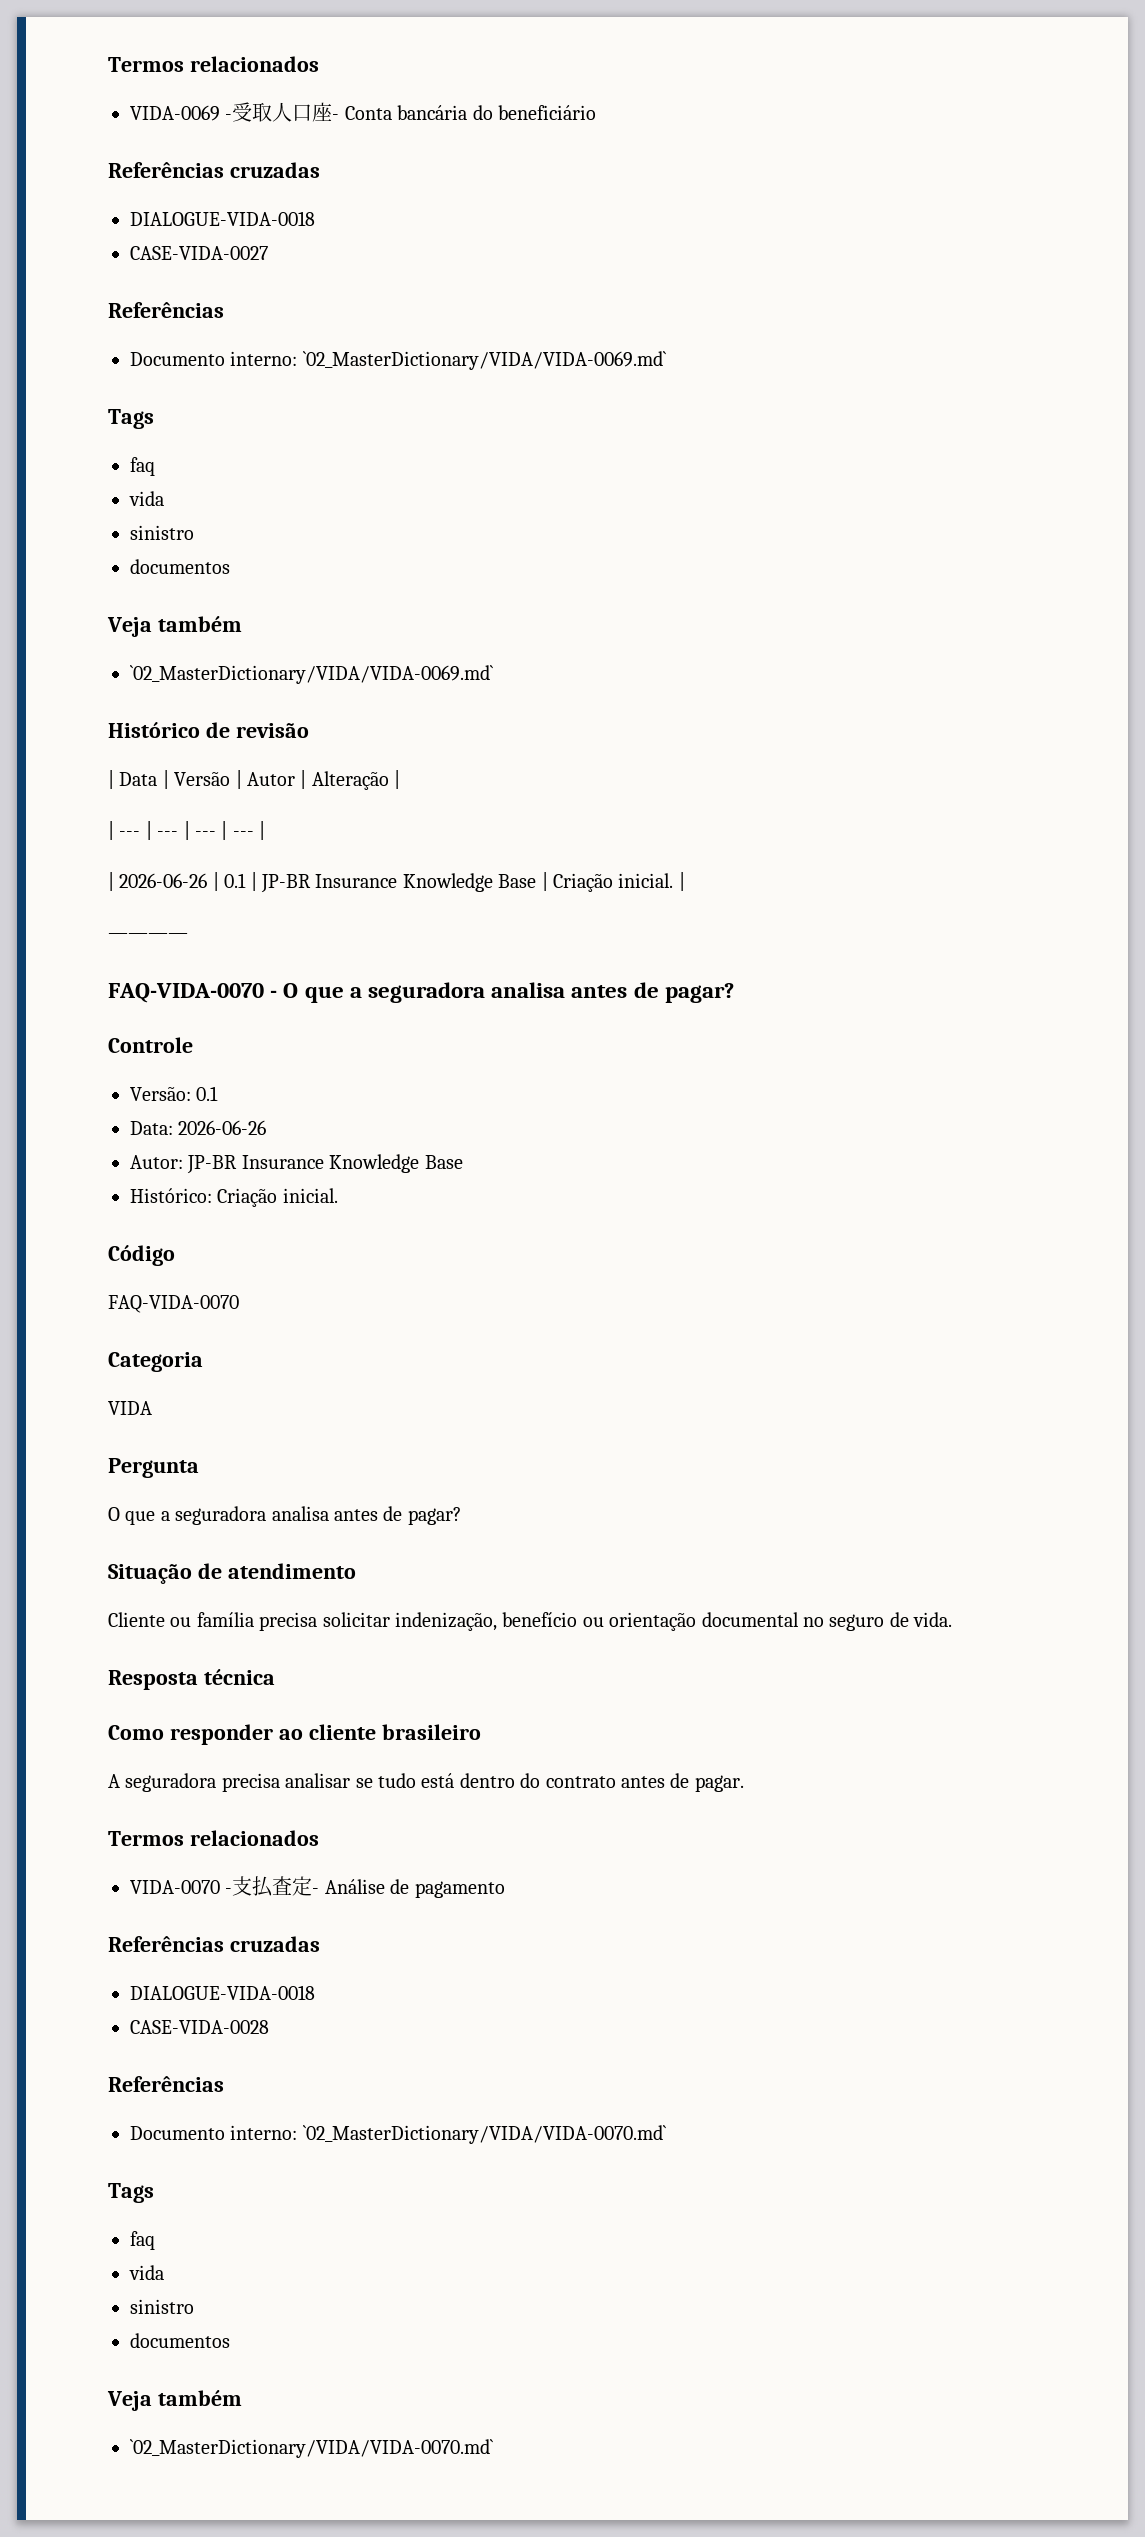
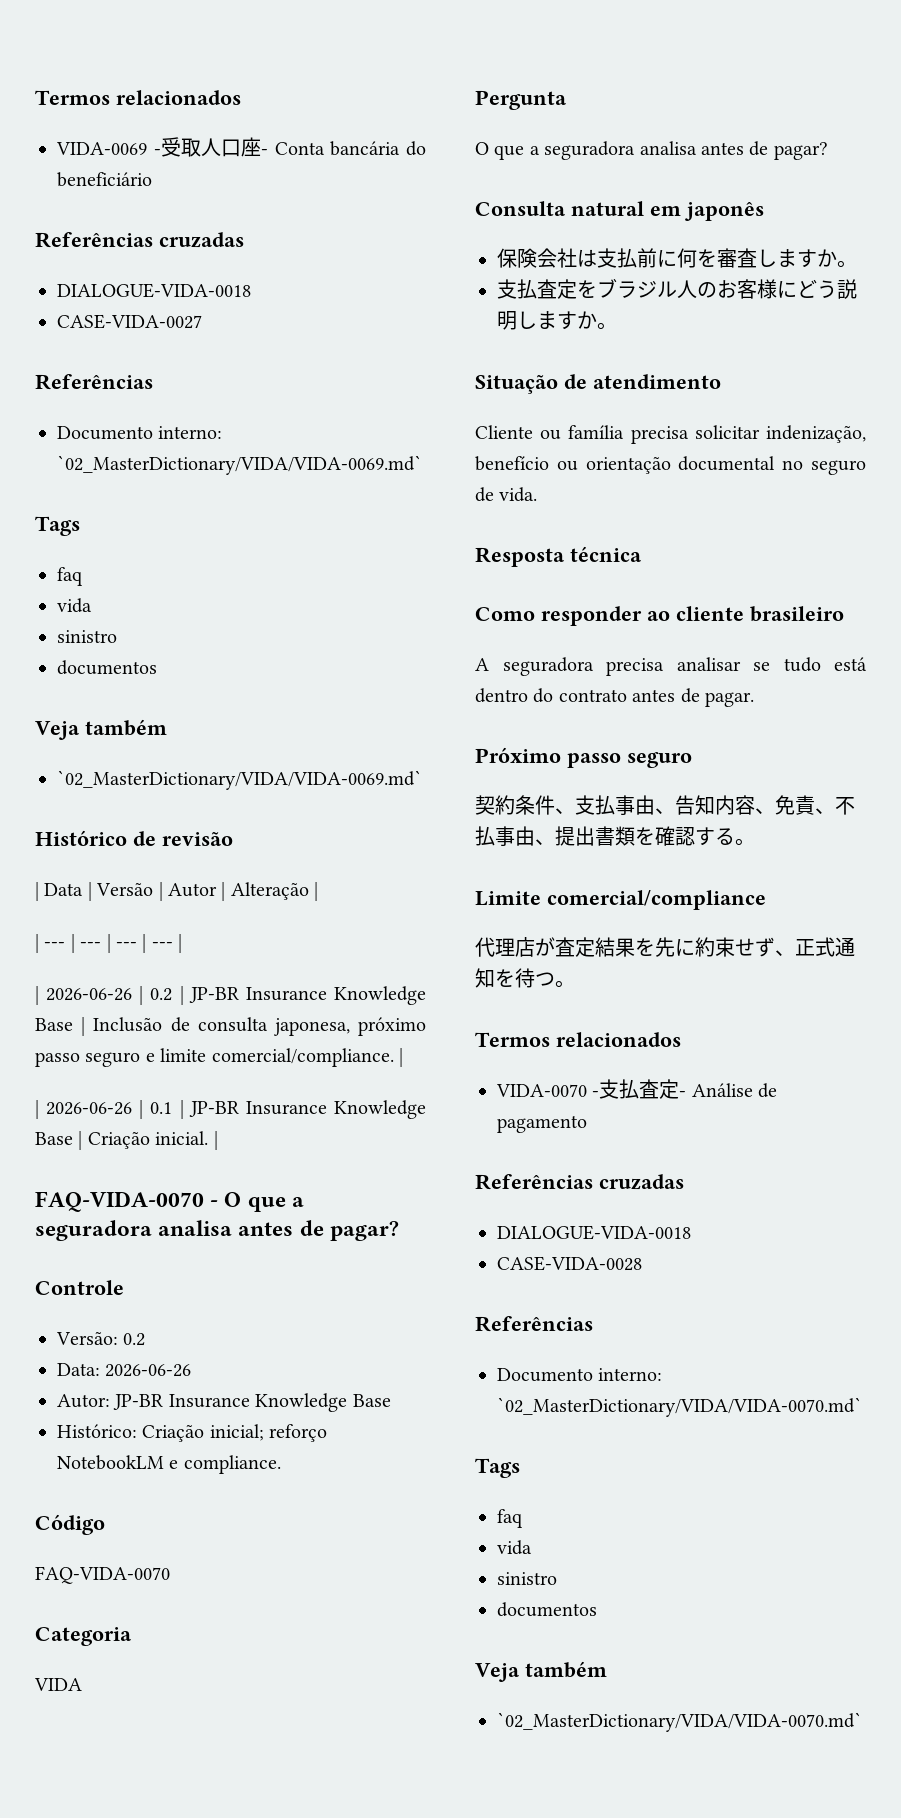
+ | 2026-06-26 | 0.2 | JP-BR Insurance Knowledge Base | Inclusão de consulta japonesa, próximo passo seguro e limite comercial/compliance. |
- ————
- Versão: 0.1
+ Versão: 0.2
- Histórico: Criação inicial.
+ Histórico: Criação inicial; reforço NotebookLM e compliance.
+ Consulta natural em japonês
+ 保険会社は支払前に何を審査しますか。
+ 支払査定をブラジル人のお客様にどう説明しますか。
+ Próximo passo seguro
+ 契約条件、支払事由、告知内容、免責、不払事由、提出書類を確認する。
+ Limite comercial/compliance
+ 代理店が査定結果を先に約束せず、正式通知を待つ。

